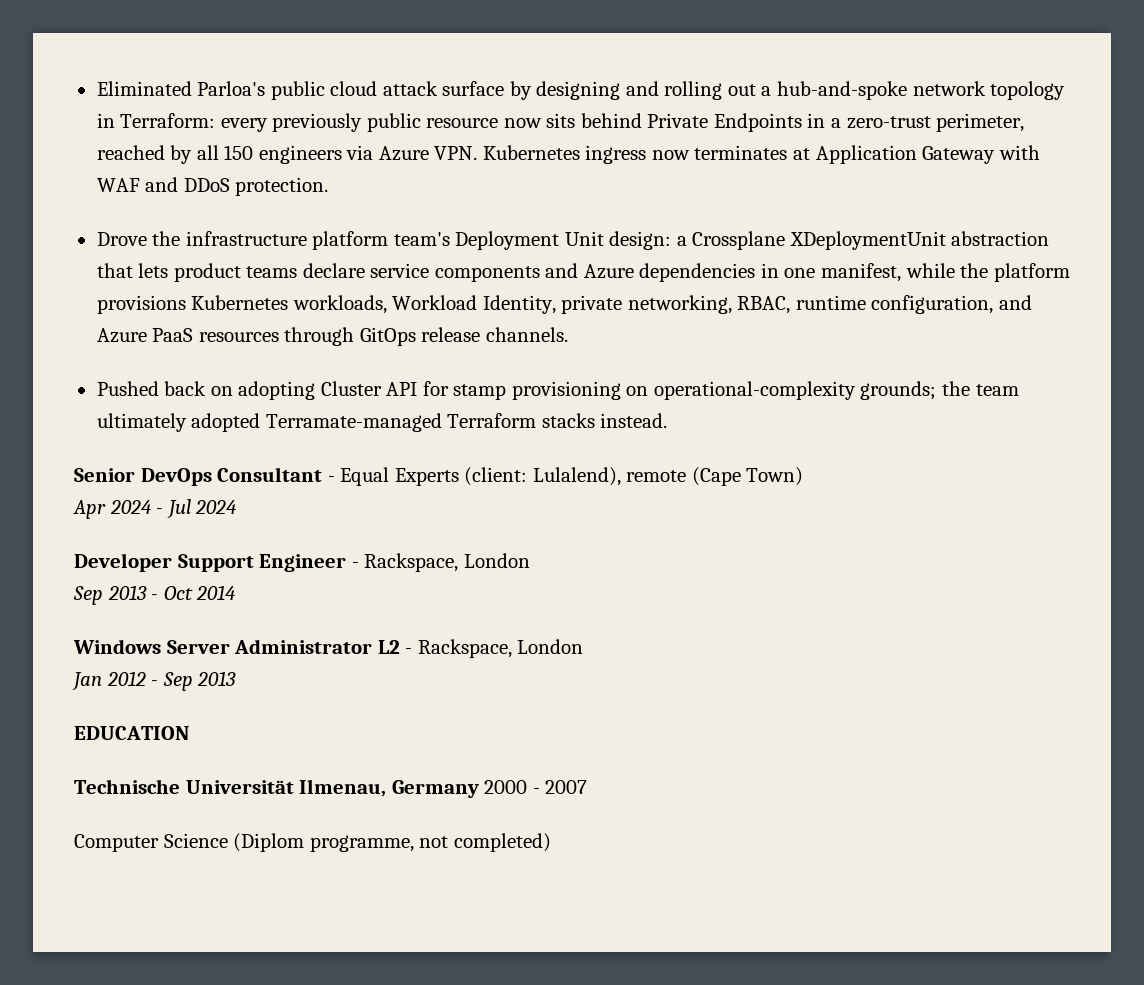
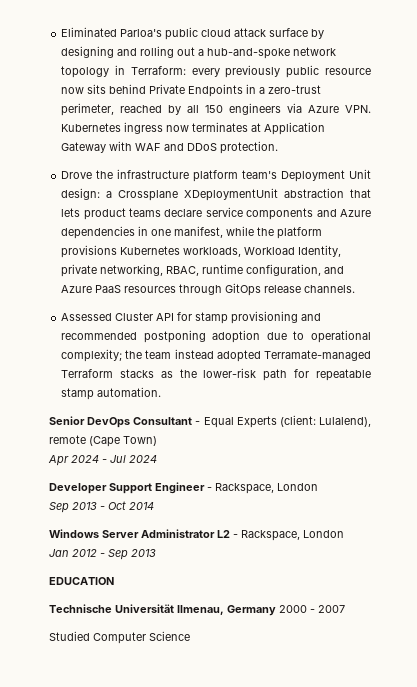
- Pushed back on adopting Cluster API for stamp provisioning on operational-complexity grounds; the team ultimately adopted Terramate-managed Terraform stacks instead.
+ Assessed Cluster API for stamp provisioning and recommended postponing adoption due to operational complexity; the team instead adopted Terramate-managed Terraform stacks as the lower-risk path for repeatable stamp automation.
- Computer Science (Diplom programme, not completed)
+ Studied Computer Science

